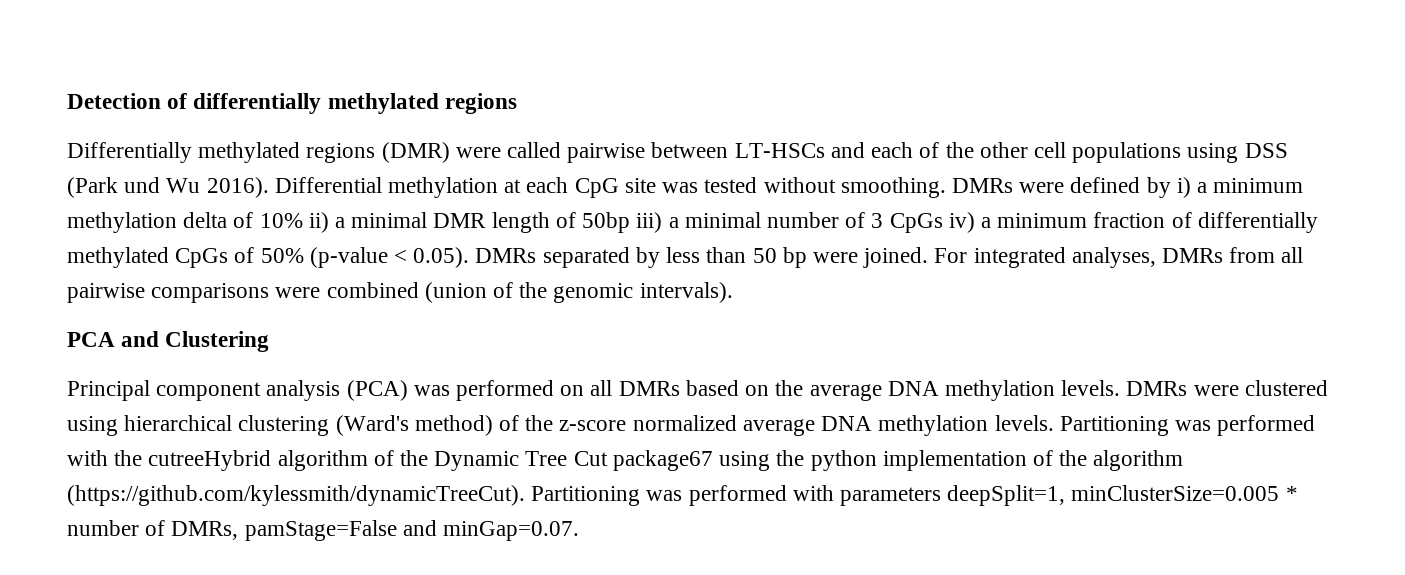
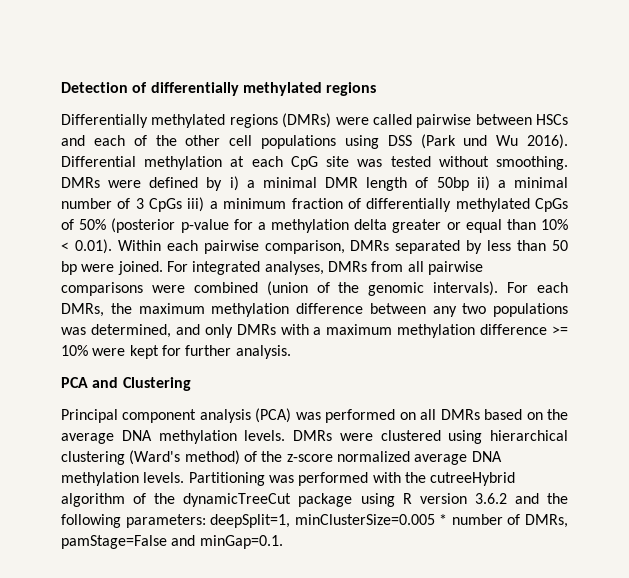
- Differentially methylated regions (DMR) were called pairwise between LT-HSCs and each of the other cell populations using DSS (Park und Wu 2016).
+ Differentially methylated regions (DMRs) were called pairwise between HSCs and each of the other cell populations using DSS (Park und Wu 2016).
- DMRs were defined by i) a minimum methylation delta of 10% ii) a minimal DMR length of 50bp iii) a minimal number of 3 CpGs iv) a minimum fraction of differentially methylated CpGs of 50% (p-value < 0.05). DMRs separated by less than 50 bp were joined.
+ DMRs were defined by i) a minimal DMR length of 50bp ii) a minimal number of 3 CpGs iii) a minimum fraction of differentially methylated CpGs of 50% (posterior p-value for a methylation delta greater or equal than 10% < 0.01). Within each pairwise comparison, DMRs separated by less than 50 bp were joined.
+ For each DMRs, the maximum methylation difference between any two populations was determined, and only DMRs with a maximum methylation difference >= 10% were kept for further analysis.
- Partitioning was performed with the cutreeHybrid algorithm of the Dynamic Tree Cut package67 using the python implementation of the algorithm (https://github.com/kylessmith/dynamicTreeCut). Partitioning was performed with parameters deepSplit=1, minClusterSize=0.005 * number of DMRs, pamStage=False and minGap=0.07.
+ Partitioning was performed with the cutreeHybrid algorithm of the dynamicTreeCut package using R version 3.6.2 and the following parameters: deepSplit=1, minClusterSize=0.005 * number of DMRs, pamStage=False and minGap=0.1.

